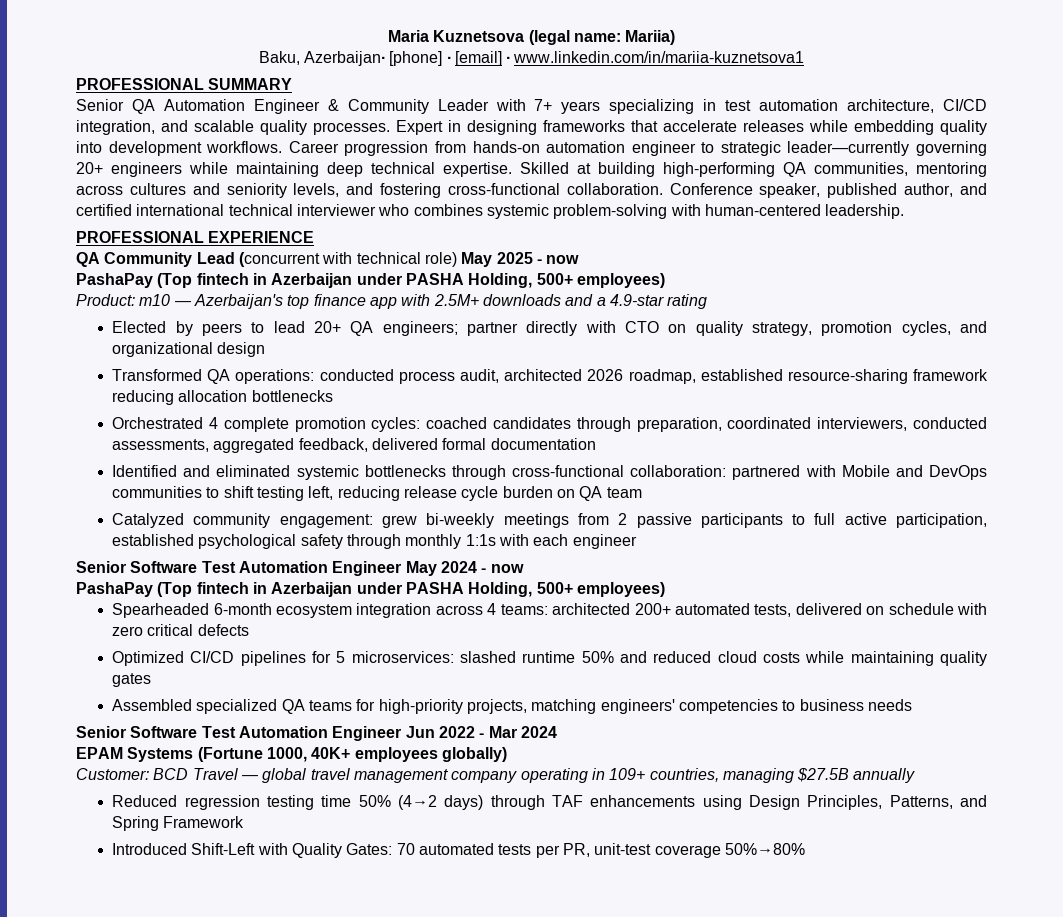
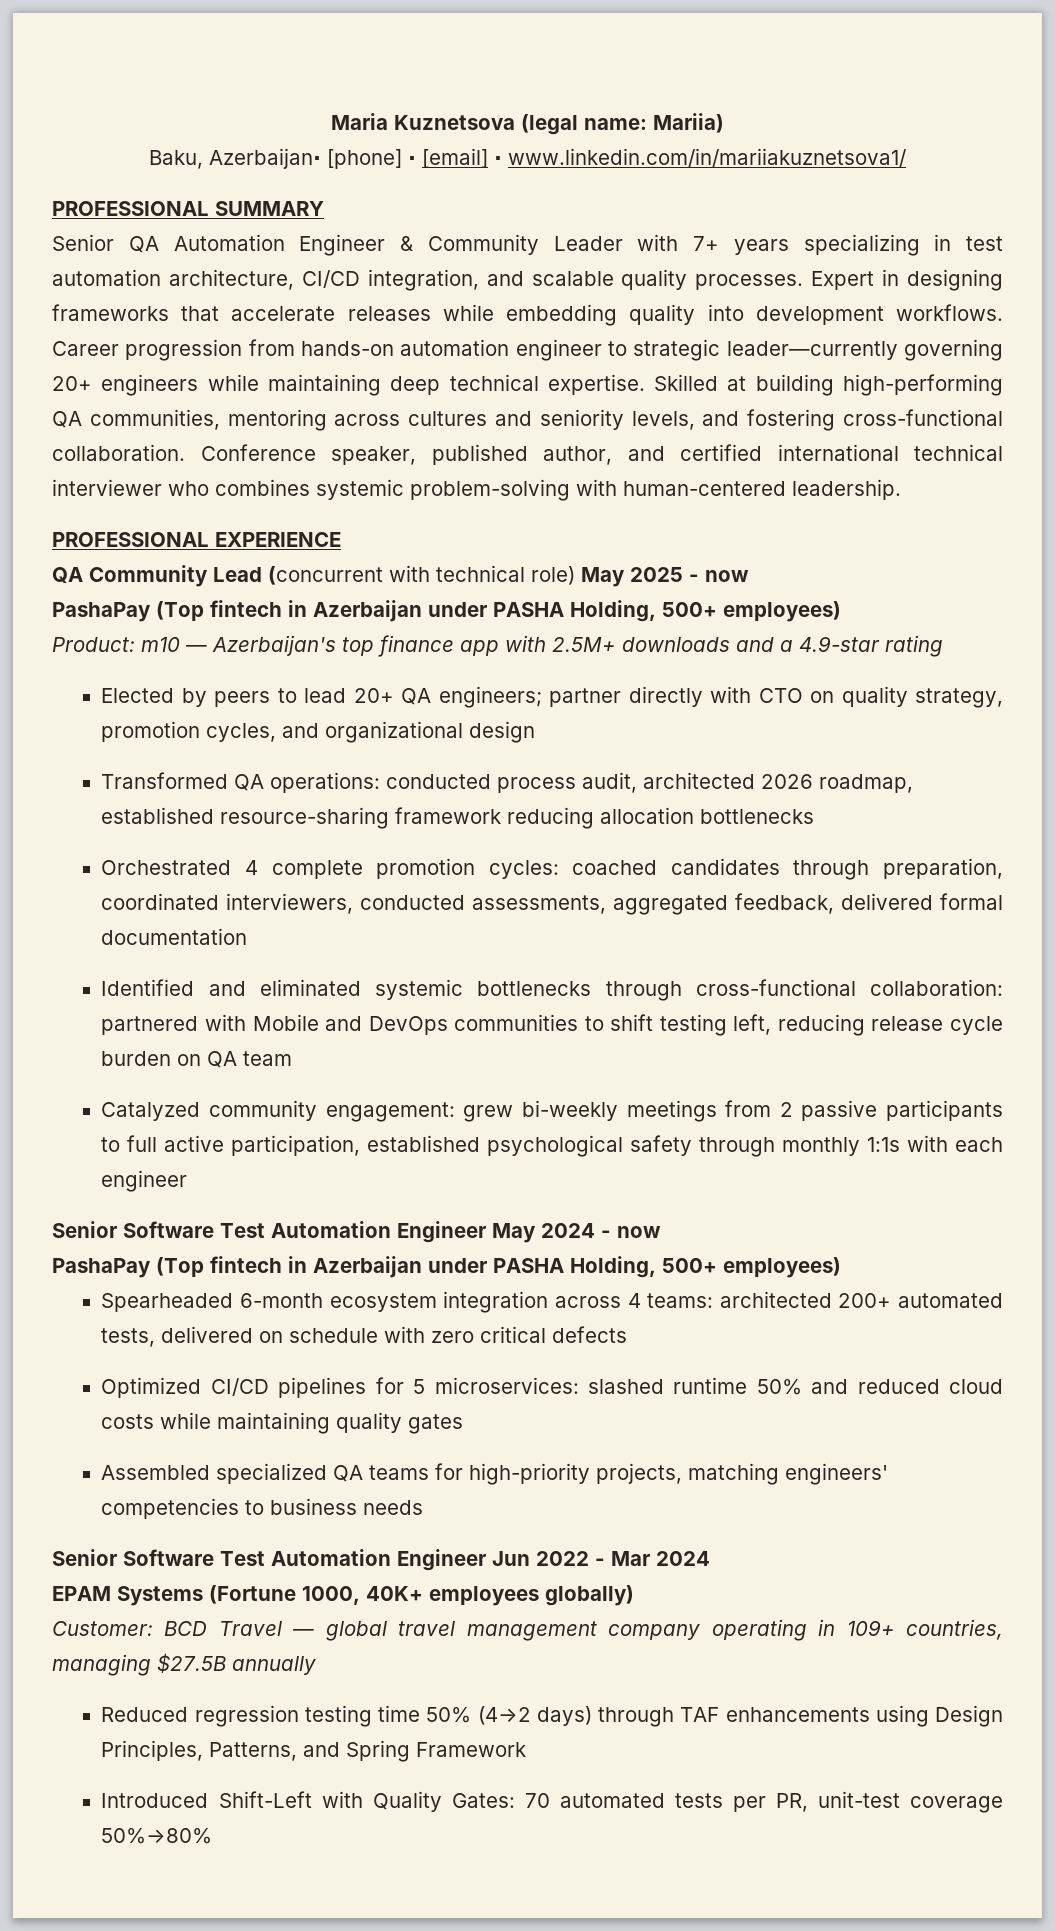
- Baku, Azerbaijan∙ [phone] ∙ [email] ∙ www.linkedin.com/in/mariia-kuznetsova1
+ Baku, Azerbaijan∙ [phone] ∙ [email] ∙ www.linkedin.com/in/mariiakuznetsova1/

